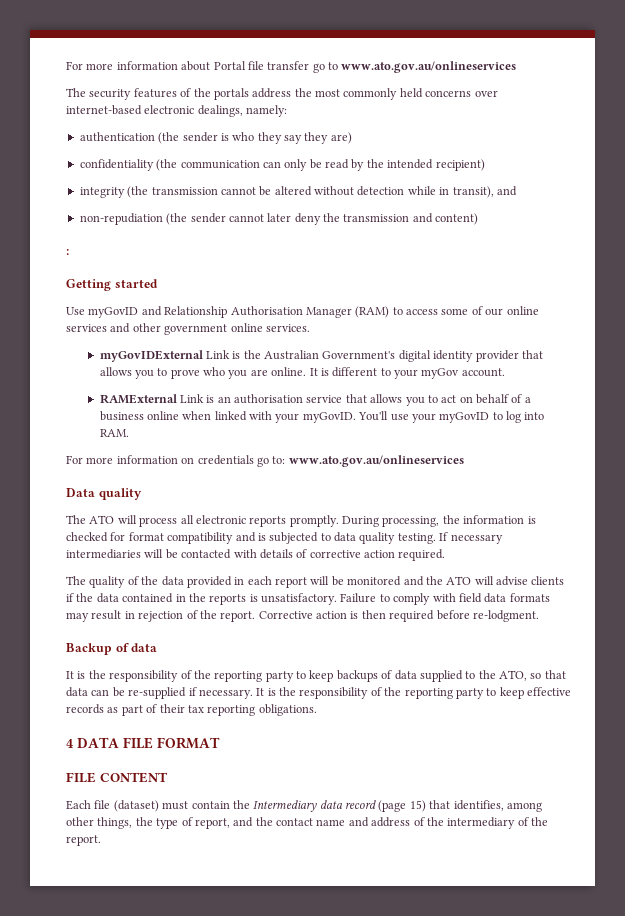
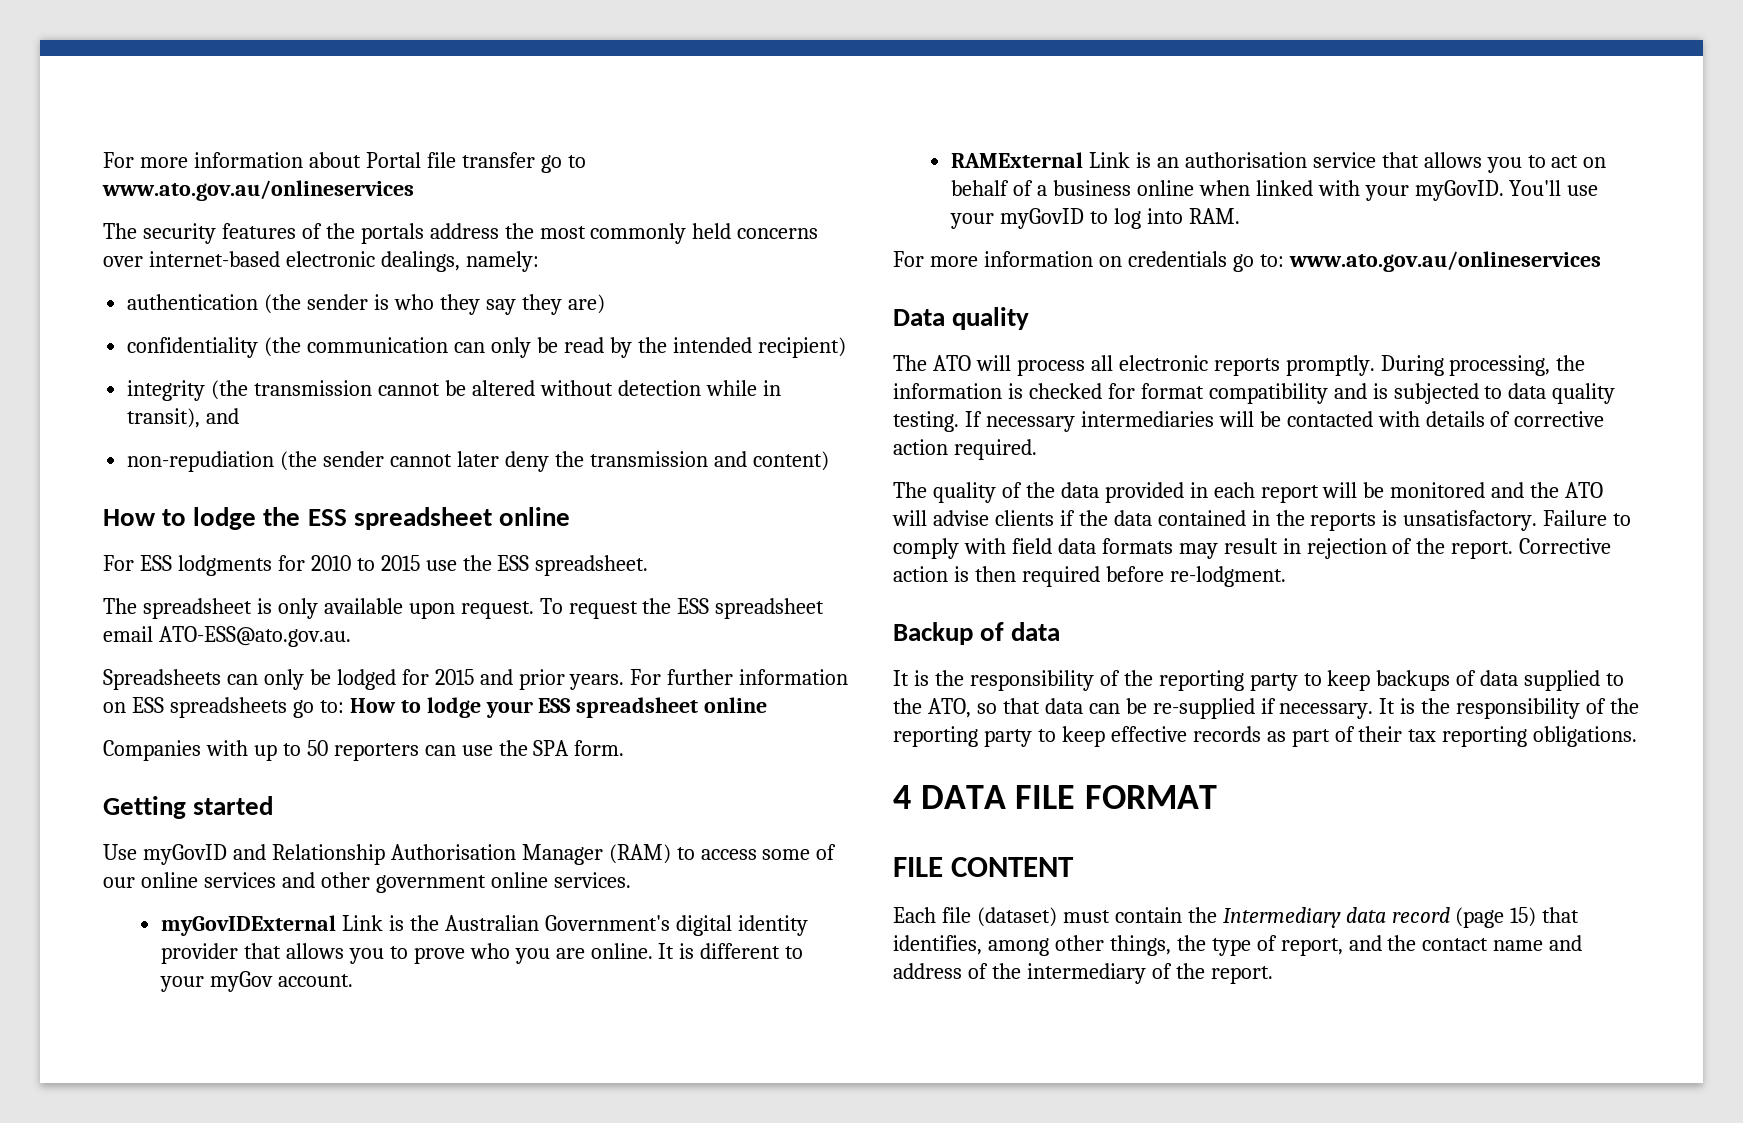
- :
+ How to lodge the ESS spreadsheet online
+ For ESS lodgments for 2010 to 2015 use the ESS spreadsheet.
+ The spreadsheet is only available upon request. To request the ESS spreadsheet email ATO-ESS@ato.gov.au.
+ Spreadsheets can only be lodged for 2015 and prior years. For further information on ESS spreadsheets go to: How to lodge your ESS spreadsheet online
+ Companies with up to 50 reporters can use the SPA form.

